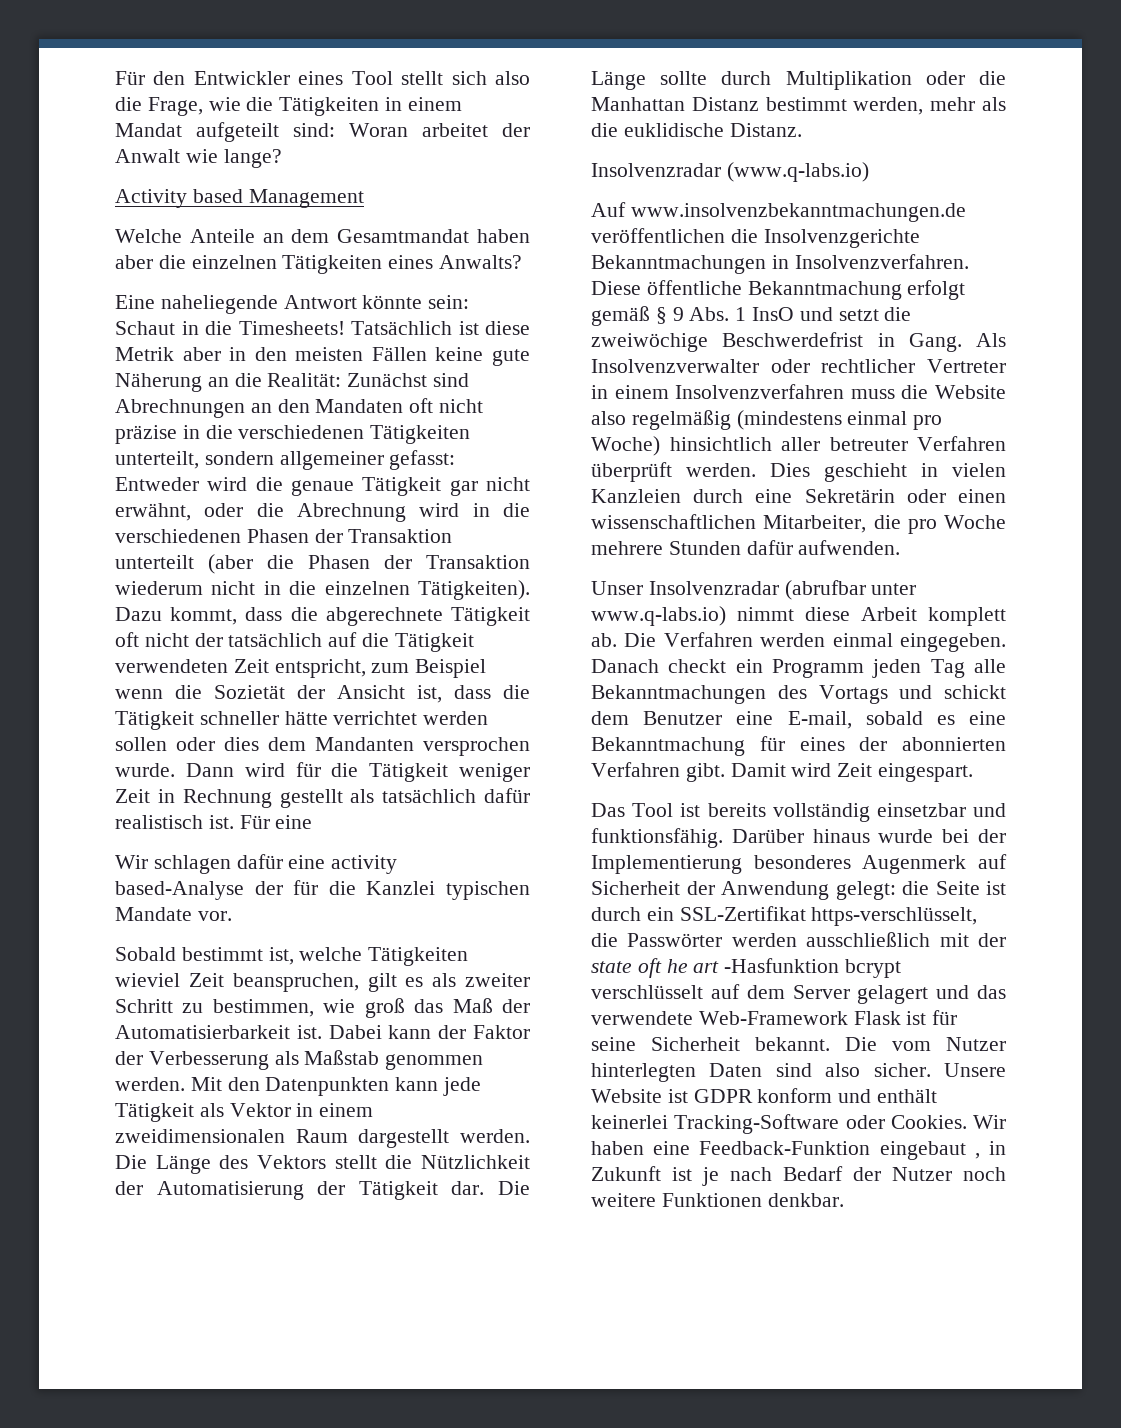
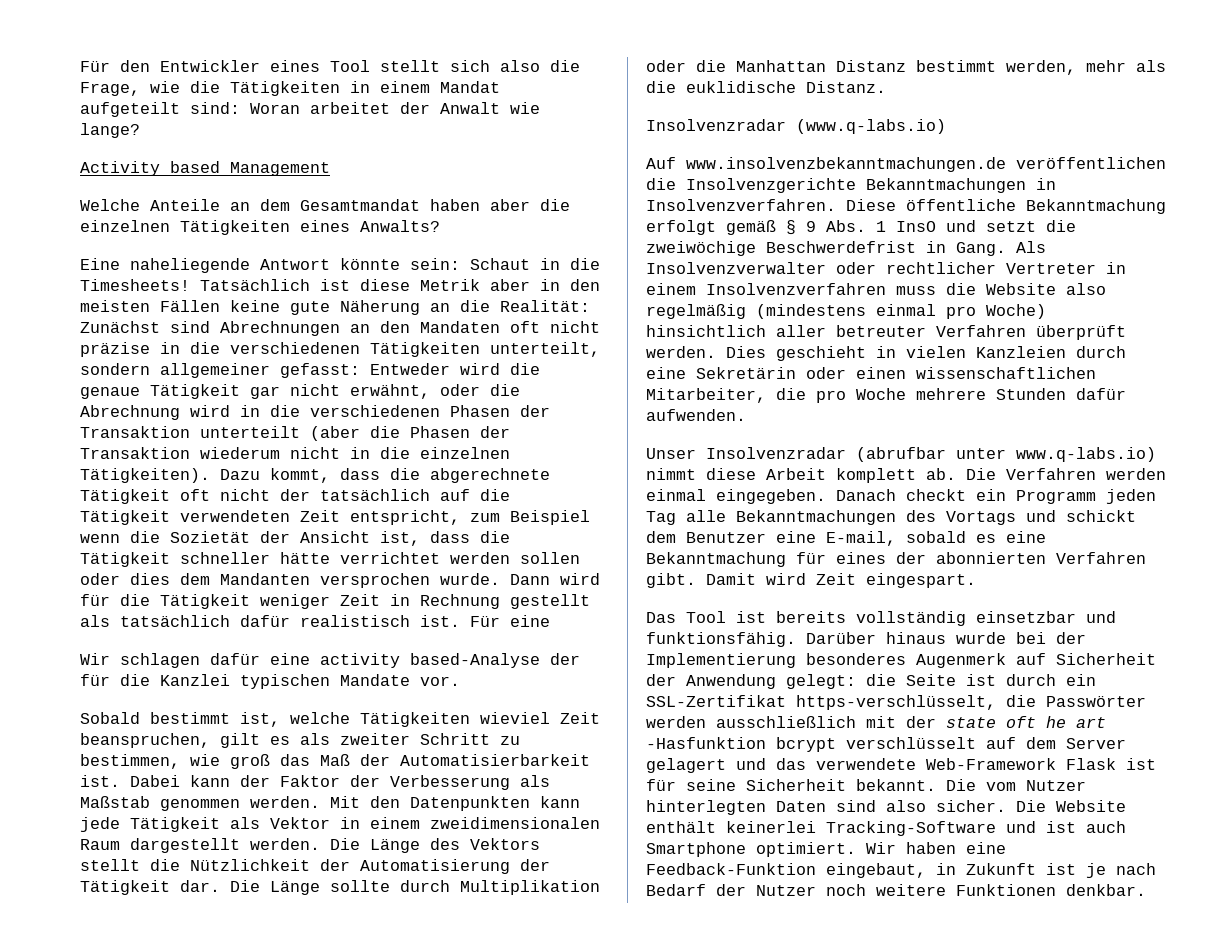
- Unsere Website ist GDPR konform und enthält keinerlei Tracking-Software oder Cookies.
+ Die Website enthält keinerlei Tracking-Software und ist auch Smartphone optimiert.
- Wir haben eine Feedback-Funktion eingebaut , in Zukunft ist je nach Bedarf der Nutzer noch weitere Funktionen denkbar.
+ Wir haben eine Feedback-Funktion eingebaut, in Zukunft ist je nach Bedarf der Nutzer noch weitere Funktionen denkbar.

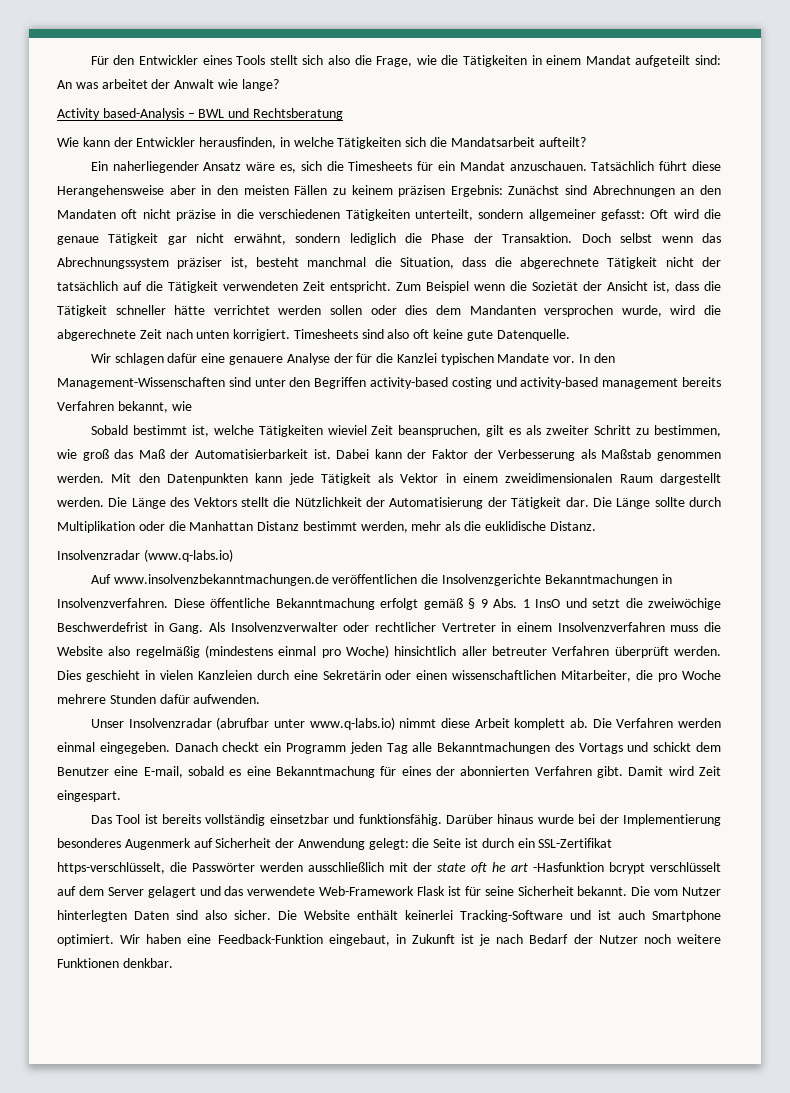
- Für den Entwickler eines Tool stellt sich also die Frage, wie die Tätigkeiten in einem Mandat aufgeteilt sind: Woran arbeitet der Anwalt wie lange?
+ Für den Entwickler eines Tools stellt sich also die Frage, wie die Tätigkeiten in einem Mandat aufgeteilt sind: An was arbeitet der Anwalt wie lange?
- Activity based Management
- Welche Anteile an dem Gesamtmandat haben aber die einzelnen Tätigkeiten eines Anwalts?
- Eine naheliegende Antwort könnte sein: Schaut in die Timesheets! Tatsächlich ist diese Metrik aber in den meisten Fällen keine gute Näherung an die Realität:
+ Activity based-Analysis – BWL und Rechtsberatung
+ Wie kann der Entwickler herausfinden, in welche Tätigkeiten sich die Mandatsarbeit aufteilt?
+ Ein naherliegender Ansatz wäre es, sich die Timesheets für ein Mandat anzuschauen. Tatsächlich führt diese Herangehensweise aber in den meisten Fällen zu keinem präzisen Ergebnis:
- Entweder wird die genaue Tätigkeit gar nicht erwähnt, oder die Abrechnung wird in die verschiedenen Phasen der Transaktion unterteilt (aber die Phasen der Transaktion wiederum nicht in die einzelnen Tätigkeiten). Dazu kommt, dass die abgerechnete Tätigkeit oft nicht der tatsächlich auf die Tätigkeit verwendeten Zeit entspricht, zum Beispiel wenn die Sozietät der Ansicht ist, dass die Tätigkeit schneller hätte verrichtet werden sollen oder dies dem Mandanten versprochen wurde. Dann wird für die Tätigkeit weniger Zeit in Rechnung gestellt als tatsächlich dafür realistisch ist. Für eine
+ Oft wird die genaue Tätigkeit gar nicht erwähnt, sondern lediglich die Phase der Transaktion. Doch selbst wenn das Abrechnungssystem präziser ist, besteht manchmal die Situation, dass die abgerechnete Tätigkeit nicht der tatsächlich auf die Tätigkeit verwendeten Zeit entspricht. Zum Beispiel wenn die Sozietät der Ansicht ist, dass die Tätigkeit schneller hätte verrichtet werden sollen oder dies dem Mandanten versprochen wurde, wird die abgerechnete Zeit nach unten korrigiert. Timesheets sind also oft keine gute Datenquelle.
- Wir schlagen dafür eine activity based-Analyse der für die Kanzlei typischen Mandate vor.
+ Wir schlagen dafür eine genauere Analyse der für die Kanzlei typischen Mandate vor. In den Management-Wissenschaften sind unter den Begriffen activity-based costing und activity-based management bereits Verfahren bekannt, wie

